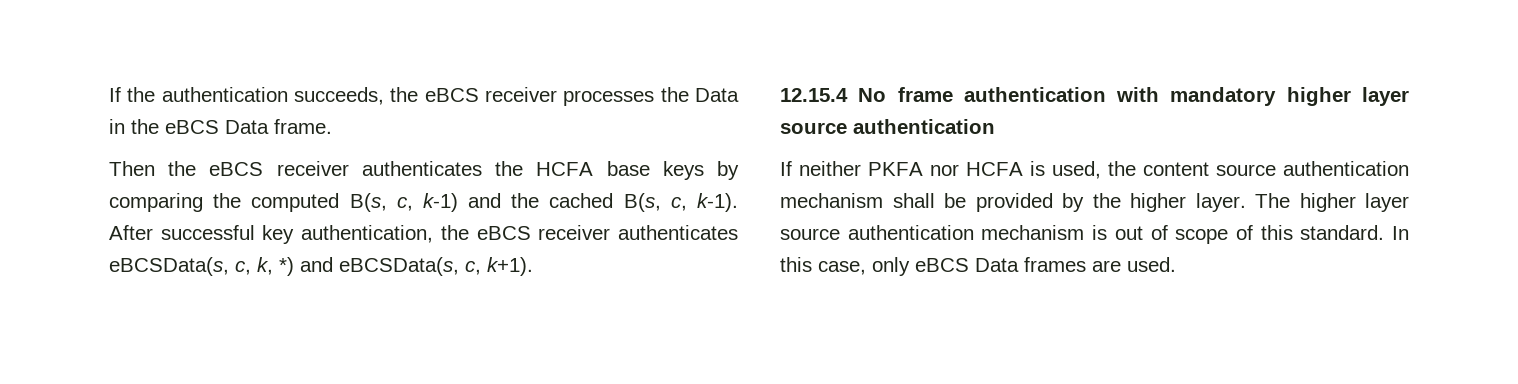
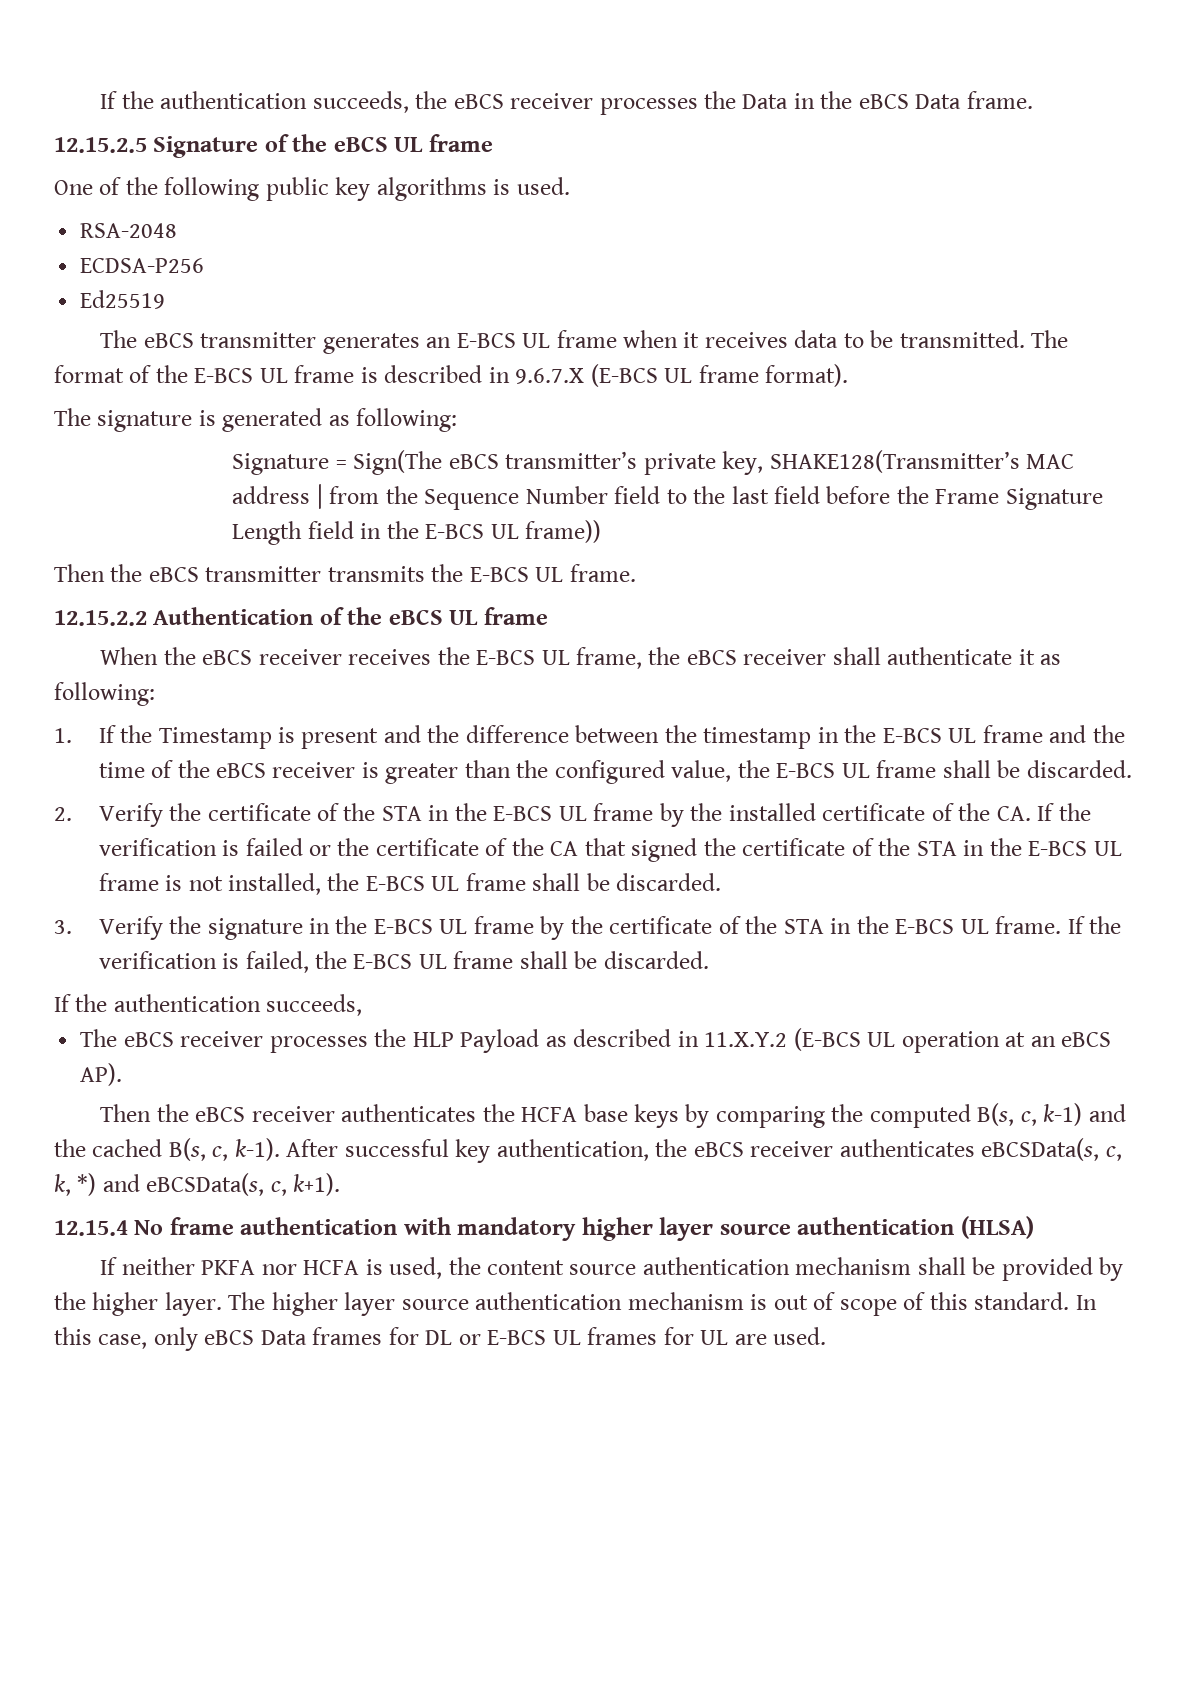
+ 12.15.2.5 Signature of the eBCS UL frame
+ One of the following public key algorithms is used.
+ RSA-2048
+ ECDSA-P256
+ Ed25519
+ The eBCS transmitter generates an E-BCS UL frame when it receives data to be transmitted. The format of the E-BCS UL frame is described in 9.6.7.X (E-BCS UL frame format).
+ The signature is generated as following:
+ Signature = Sign(The eBCS transmitter’s private key, SHAKE128(Transmitter’s MAC address | from the Sequence Number field to the last field before the Frame Signature Length field in the E-BCS UL frame))
+ Then the eBCS transmitter transmits the E-BCS UL frame.
+ 12.15.2.2 Authentication of the eBCS UL frame
+ When the eBCS receiver receives the E-BCS UL frame, the eBCS receiver shall authenticate it as following:
+ 1. If the Timestamp is present and the difference between the timestamp in the E-BCS UL frame and the time of the eBCS receiver is greater than the configured value, the E-BCS UL frame shall be discarded.
+ 2. Verify the certificate of the STA in the E-BCS UL frame by the installed certificate of the CA. If the verification is failed or the certificate of the CA that signed the certificate of the STA in the E-BCS UL frame is not installed, the E-BCS UL frame shall be discarded.
+ 3. Verify the signature in the E-BCS UL frame by the certificate of the STA in the E-BCS UL frame. If the verification is failed, the E-BCS UL frame shall be discarded.
+ If the authentication succeeds,
+ The eBCS receiver processes the HLP Payload as described in 11.X.Y.2 (E-BCS UL operation at an eBCS AP).
- 12.15.4 No frame authentication with mandatory higher layer source authentication
+ 12.15.4 No frame authentication with mandatory higher layer source authentication (HLSA)
- In this case, only eBCS Data frames are used.
+ In this case, only eBCS Data frames for DL or E-BCS UL frames for UL are used.

